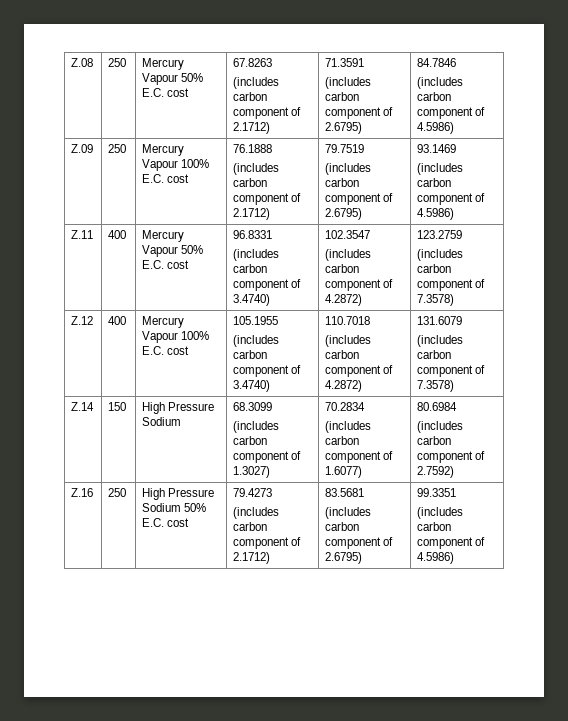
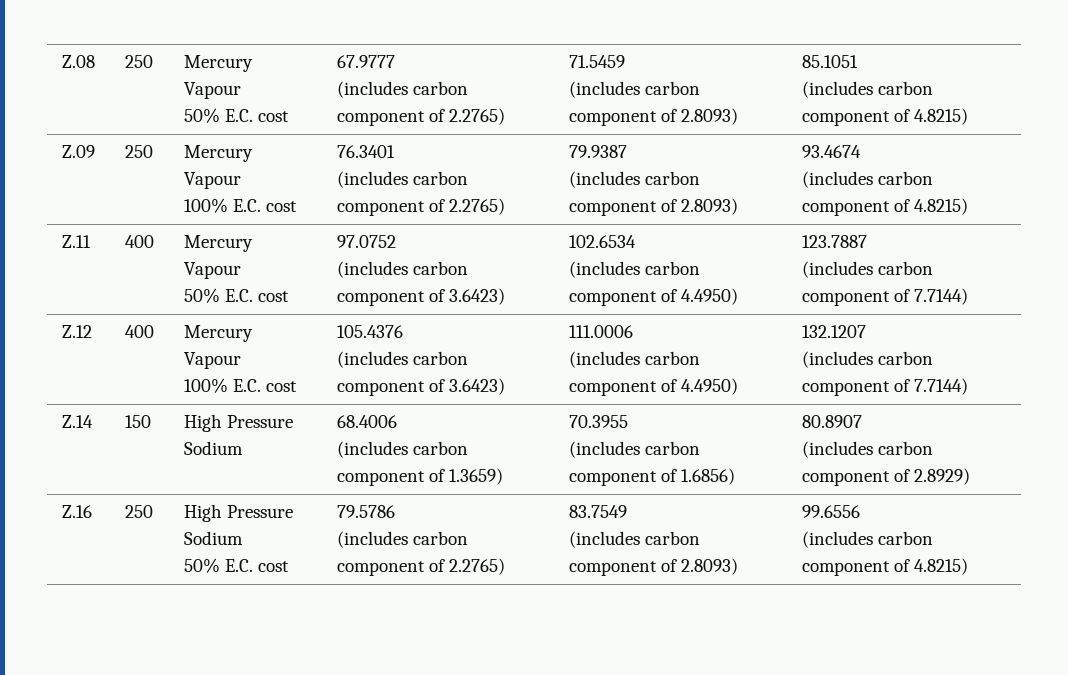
- Z.08 | 250 | Mercury Vapour 50% E.C. cost | 67.8263
- (includes carbon component of 2.1712) | 71.3591
- (includes carbon component of 2.6795) | 84.7846
- (includes carbon component of 4.5986)
+ Z.08 | 250 | Mercury Vapour
+ 50% E.C. cost | 67.9777
+ (includes carbon component of 2.2765) | 71.5459
+ (includes carbon component of 2.8093) | 85.1051
+ (includes carbon component of 4.8215)
- Z.09 | 250 | Mercury Vapour 100% E.C. cost | 76.1888
- (includes carbon component of 2.1712) | 79.7519
- (includes carbon component of 2.6795) | 93.1469
- (includes carbon component of 4.5986)
+ Z.09 | 250 | Mercury Vapour
+ 100% E.C. cost | 76.3401
+ (includes carbon component of 2.2765) | 79.9387
+ (includes carbon component of 2.8093) | 93.4674
+ (includes carbon component of 4.8215)
- Z.11 | 400 | Mercury Vapour 50% E.C. cost | 96.8331
- (includes carbon component of 3.4740) | 102.3547
- (includes carbon component of 4.2872) | 123.2759
- (includes carbon component of 7.3578)
+ Z.11 | 400 | Mercury Vapour
+ 50% E.C. cost | 97.0752
+ (includes carbon component of 3.6423) | 102.6534
+ (includes carbon component of 4.4950) | 123.7887
+ (includes carbon component of 7.7144)
- Z.12 | 400 | Mercury Vapour 100% E.C. cost | 105.1955
- (includes carbon component of 3.4740) | 110.7018
- (includes carbon component of 4.2872) | 131.6079
- (includes carbon component of 7.3578)
+ Z.12 | 400 | Mercury Vapour
+ 100% E.C. cost | 105.4376
+ (includes carbon component of 3.6423) | 111.0006
+ (includes carbon component of 4.4950) | 132.1207
+ (includes carbon component of 7.7144)
- Z.14 | 150 | High Pressure Sodium | 68.3099
- (includes carbon component of 1.3027) | 70.2834
- (includes carbon component of 1.6077) | 80.6984
- (includes carbon component of 2.7592)
+ Z.14 | 150 | High Pressure Sodium | 68.4006
+ (includes carbon component of 1.3659) | 70.3955
+ (includes carbon component of 1.6856) | 80.8907
+ (includes carbon component of 2.8929)
- Z.16 | 250 | High Pressure Sodium 50% E.C. cost | 79.4273
- (includes carbon component of 2.1712) | 83.5681
- (includes carbon component of 2.6795) | 99.3351
- (includes carbon component of 4.5986)
+ Z.16 | 250 | High Pressure Sodium
+ 50% E.C. cost | 79.5786
+ (includes carbon component of 2.2765) | 83.7549
+ (includes carbon component of 2.8093) | 99.6556
+ (includes carbon component of 4.8215)

